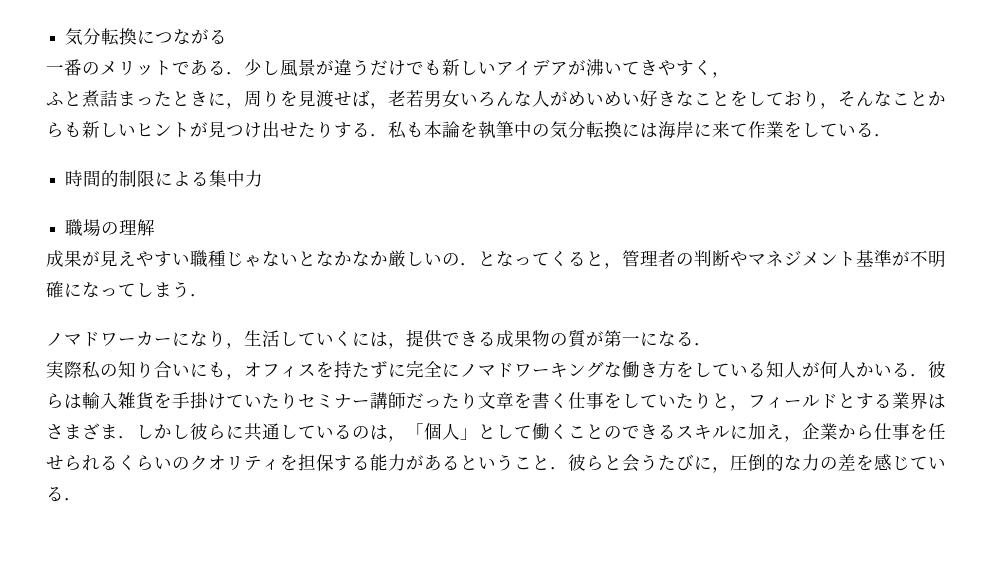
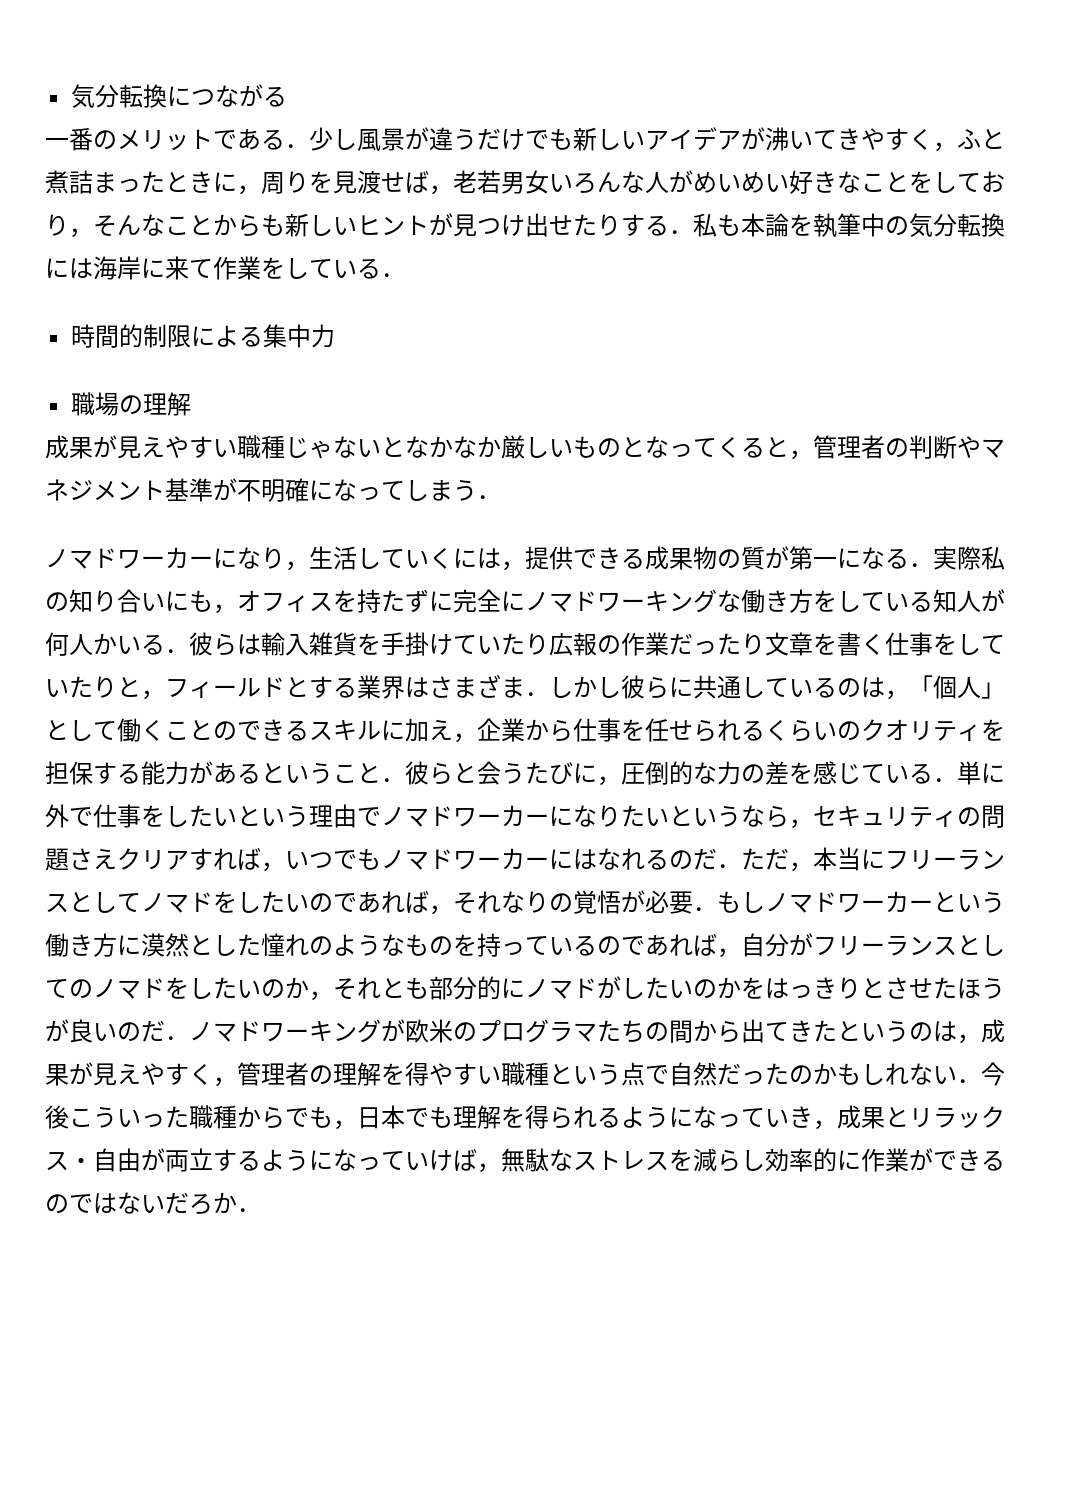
- 一番のメリットである．少し風景が違うだけでも新しいアイデアが沸いてきやすく，
- ふと煮詰まったときに，周りを見渡せば，老若男女いろんな人がめいめい好きなことをしており，そんなことからも新しいヒントが見つけ出せたりする．私も本論を執筆中の気分転換には海岸に来て作業をしている．
+ 一番のメリットである．少し風景が違うだけでも新しいアイデアが沸いてきやすく，ふと煮詰まったときに，周りを見渡せば，老若男女いろんな人がめいめい好きなことをしており，そんなことからも新しいヒントが見つけ出せたりする．私も本論を執筆中の気分転換には海岸に来て作業をしている．
- 成果が見えやすい職種じゃないとなかなか厳しいの．となってくると，管理者の判断やマネジメント基準が不明確になってしまう．
+ 成果が見えやすい職種じゃないとなかなか厳しいものとなってくると，管理者の判断やマネジメント基準が不明確になってしまう．
- ノマドワーカーになり，生活していくには，提供できる成果物の質が第一になる．
- 実際私の知り合いにも，オフィスを持たずに完全にノマドワーキングな働き方をしている知人が何人かいる．彼らは輸入雑貨を手掛けていたりセミナー講師だったり文章を書く仕事をしていたりと，フィールドとする業界はさまざま．しかし彼らに共通しているのは，「個人」として働くことのできるスキルに加え，企業から仕事を任せられるくらいのクオリティを担保する能力があるということ．彼らと会うたびに，圧倒的な力の差を感じている．
+ ノマドワーカーになり，生活していくには，提供できる成果物の質が第一になる．実際私の知り合いにも，オフィスを持たずに完全にノマドワーキングな働き方をしている知人が何人かいる．彼らは輸入雑貨を手掛けていたり広報の作業だったり文章を書く仕事をしていたりと，フィールドとする業界はさまざま．しかし彼らに共通しているのは，「個人」として働くことのできるスキルに加え，企業から仕事を任せられるくらいのクオリティを担保する能力があるということ．彼らと会うたびに，圧倒的な力の差を感じている．単に外で仕事をしたいという理由でノマドワーカーになりたいというなら，セキュリティの問題さえクリアすれば，いつでもノマドワーカーにはなれるのだ．ただ，本当にフリーランスとしてノマドをしたいのであれば，それなりの覚悟が必要．もしノマドワーカーという働き方に漠然とした憧れのようなものを持っているのであれば，自分がフリーランスとしてのノマドをしたいのか，それとも部分的にノマドがしたいのかをはっきりとさせたほうが良いのだ．ノマドワーキングが欧米のプログラマたちの間から出てきたというのは，成果が見えやすく，管理者の理解を得やすい職種という点で自然だったのかもしれない．今後こういった職種からでも，日本でも理解を得られるようになっていき，成果とリラックス・自由が両立するようになっていけば，無駄なストレスを減らし効率的に作業ができるのではないだろか．

